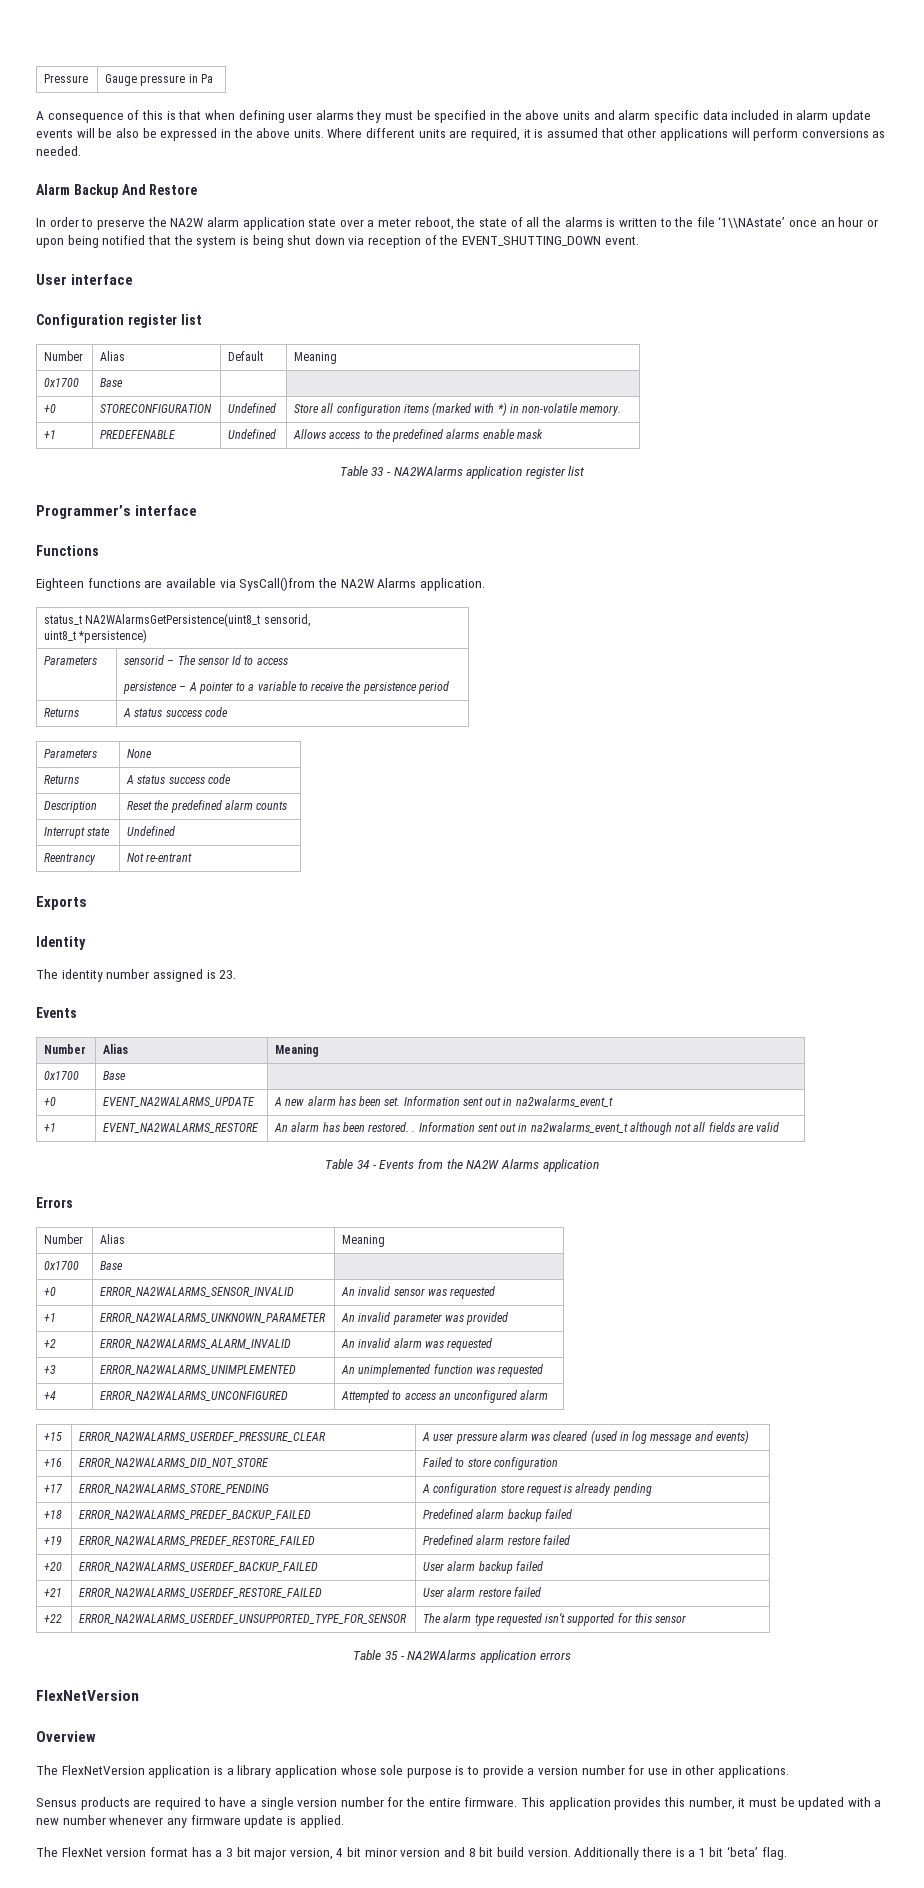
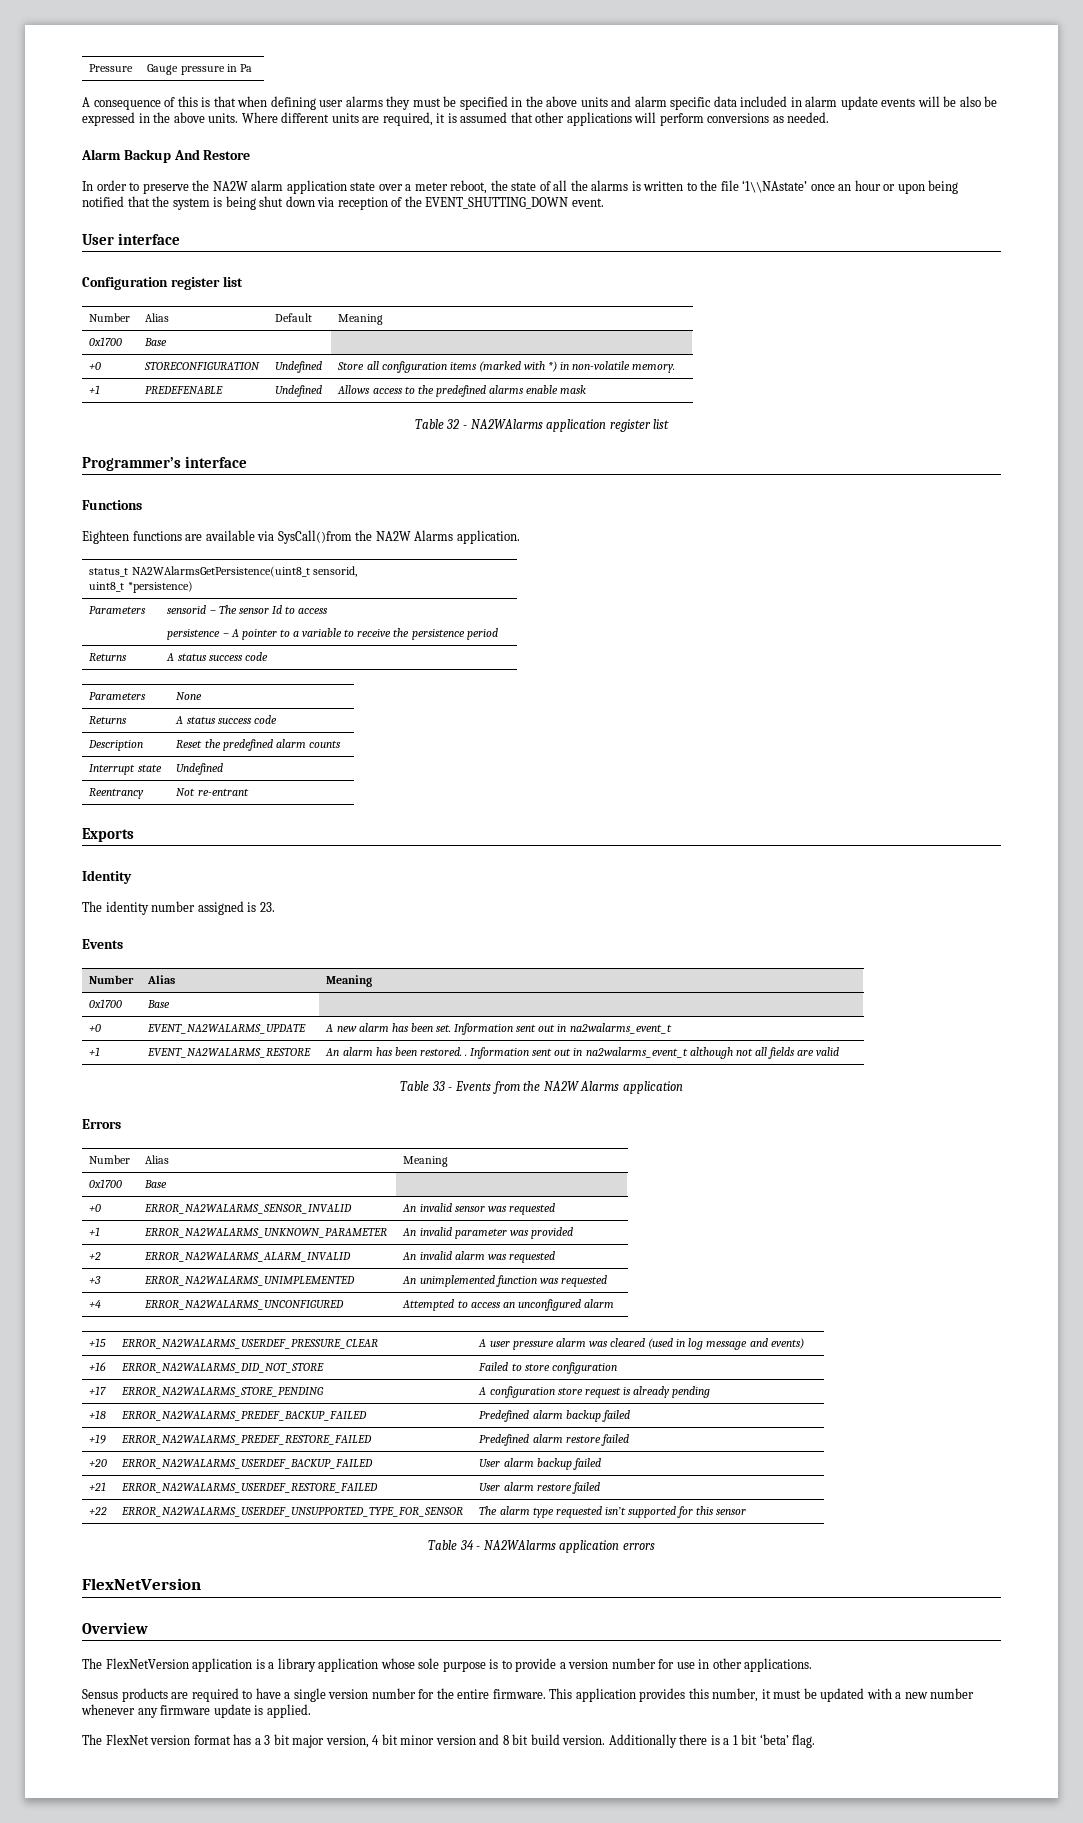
- Table 33 - NA2WAlarms application register list
+ Table 32 - NA2WAlarms application register list
- Table 34 - Events from the NA2W Alarms application
+ Table 33 - Events from the NA2W Alarms application
- Table 35 - NA2WAlarms application errors
+ Table 34 - NA2WAlarms application errors

